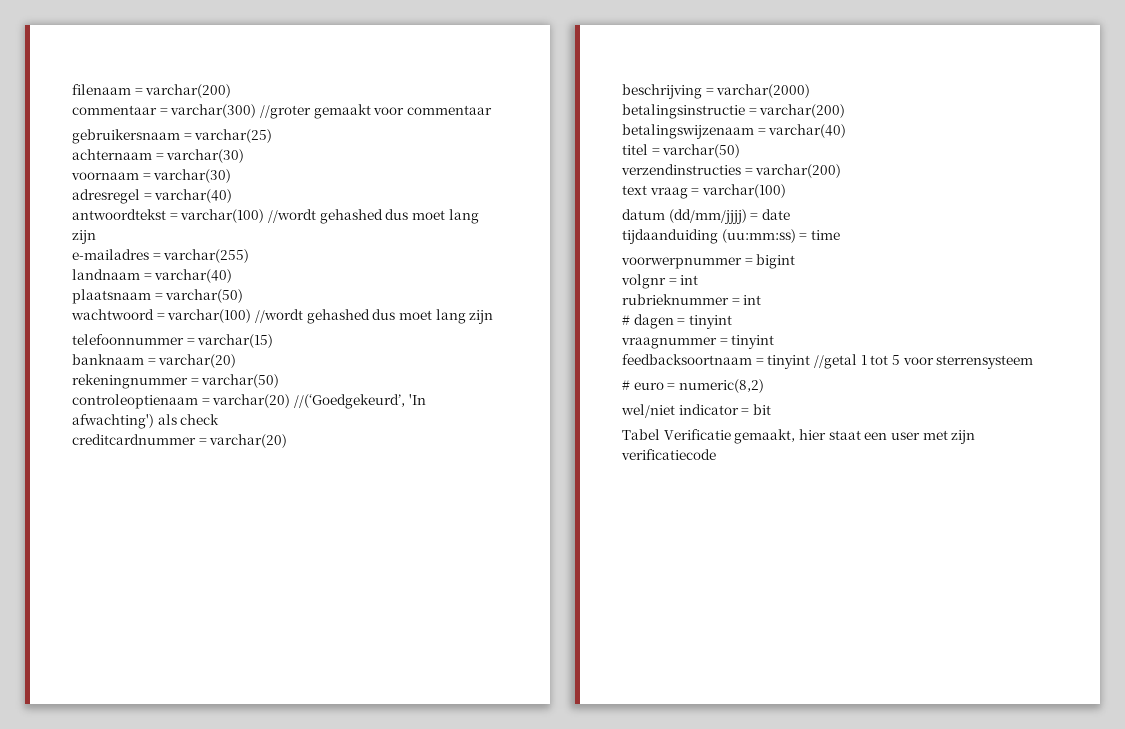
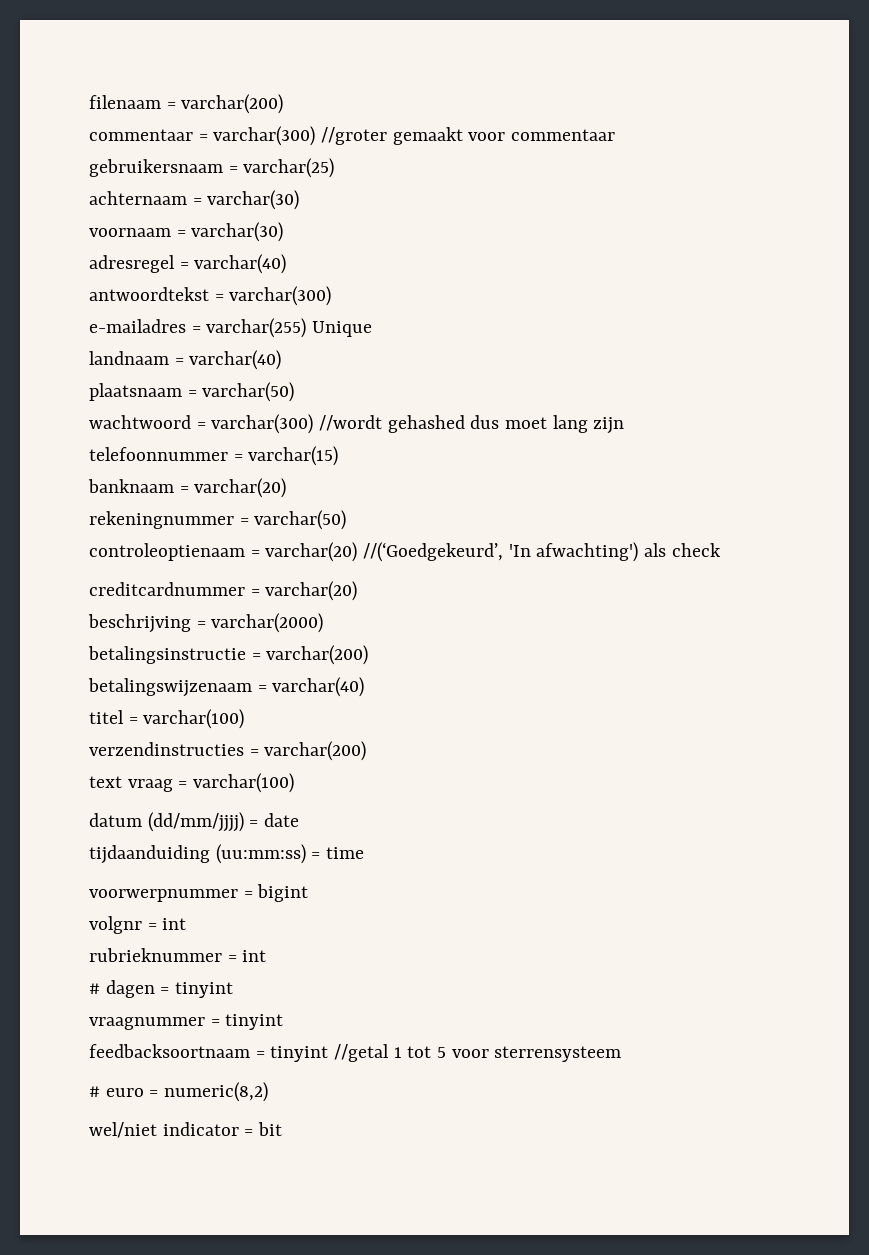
- antwoordtekst = varchar(100) //wordt gehashed dus moet lang zijn
+ antwoordtekst = varchar(300)
- e-mailadres = varchar(255)
+ e-mailadres = varchar(255) Unique
- wachtwoord = varchar(100) //wordt gehashed dus moet lang zijn
+ wachtwoord = varchar(300) //wordt gehashed dus moet lang zijn
- titel = varchar(50)
+ titel = varchar(100)
- Tabel Verificatie gemaakt, hier staat een user met zijn verificatiecode

